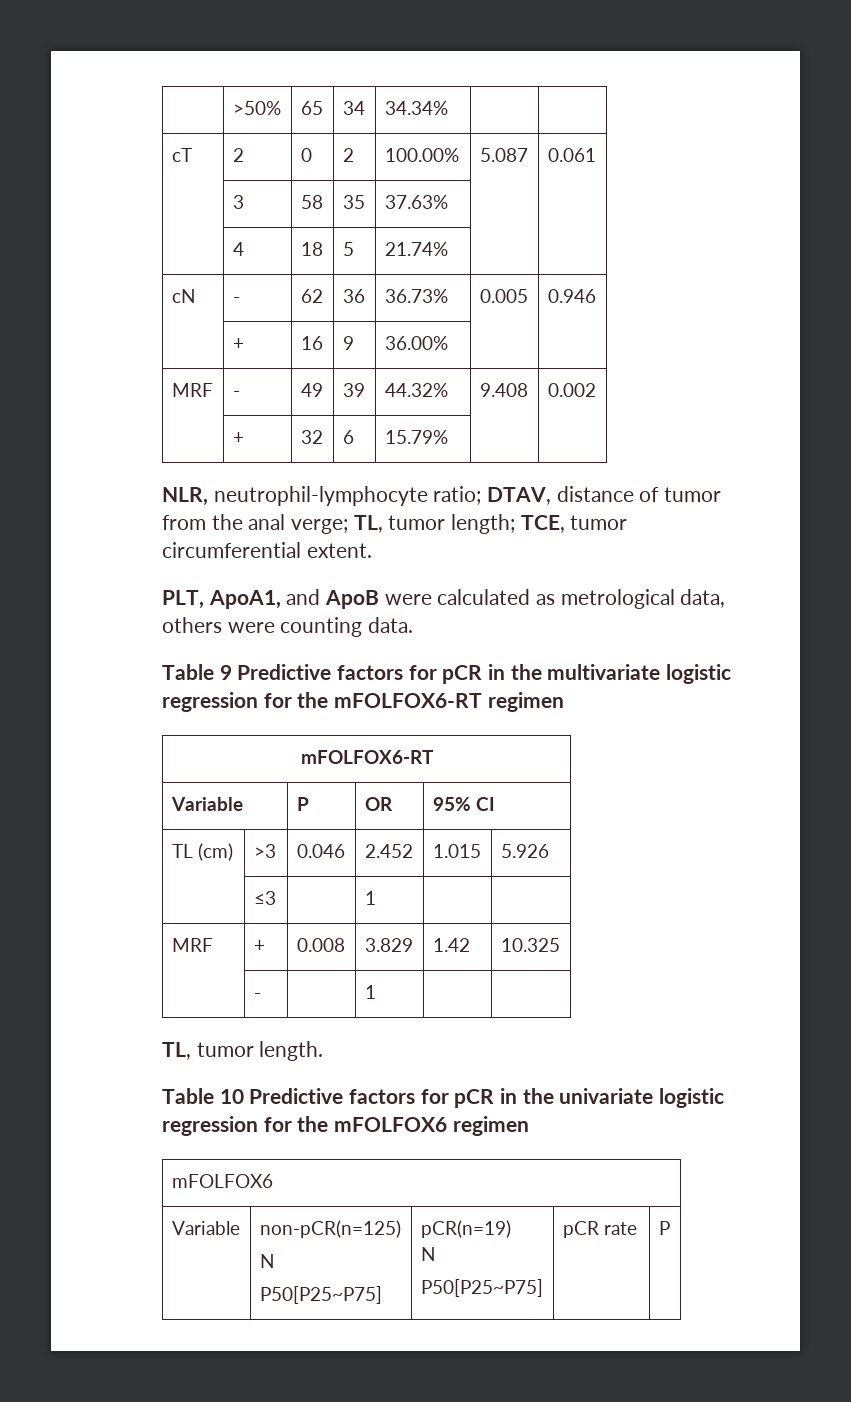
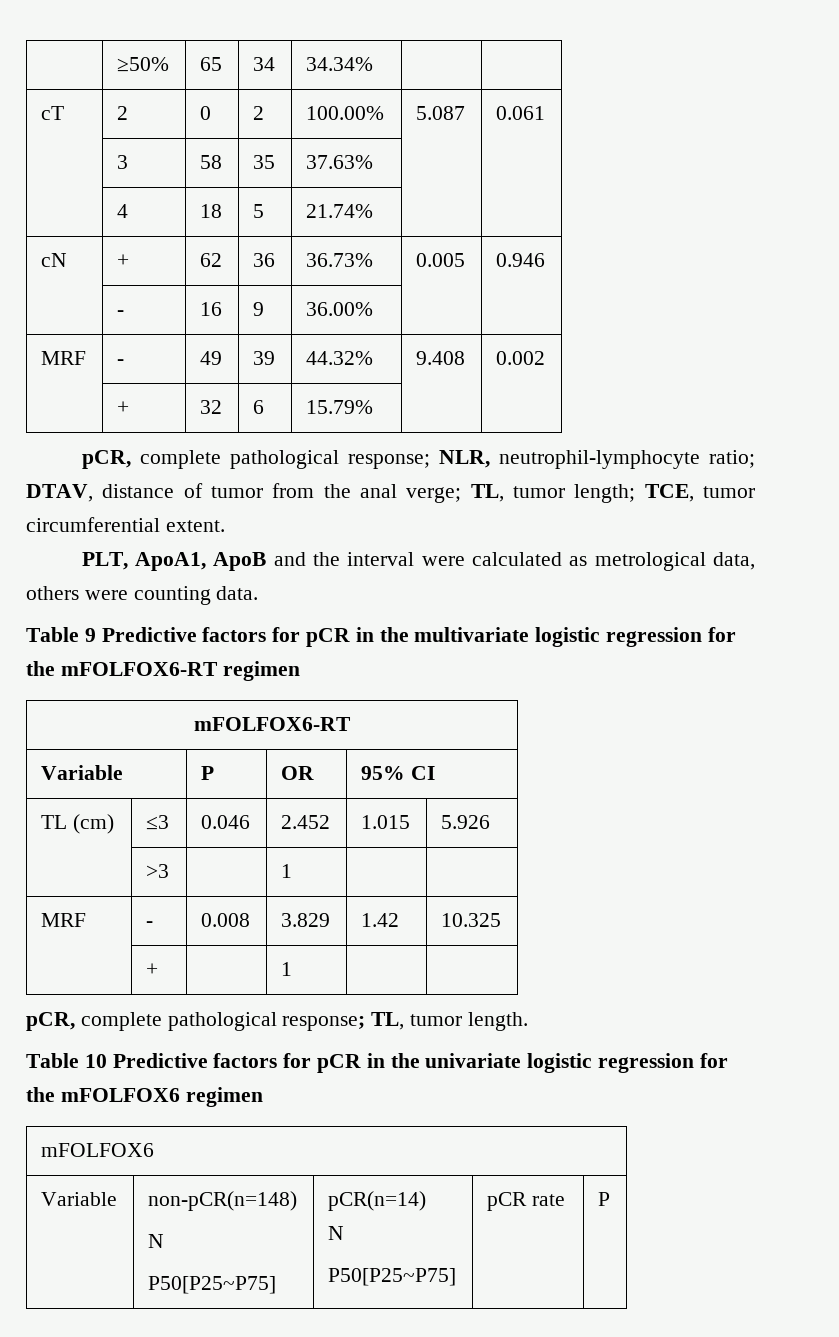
- | >50% | 65 | 34 | 34.34% | |
+ | ≥50% | 65 | 34 | 34.34% | |
- cN | - | 62 | 36 | 36.73% | 0.005 | 0.946
+ cN | + | 62 | 36 | 36.73% | 0.005 | 0.946
- | + | 16 | 9 | 36.00% | |
+ | - | 16 | 9 | 36.00% | |
- NLR, neutrophil-lymphocyte ratio; DTAV, distance of tumor from the anal verge; TL, tumor length; TCE, tumor circumferential extent.
+ pCR, complete pathological response; NLR, neutrophil-lymphocyte ratio; DTAV, distance of tumor from the anal verge; TL, tumor length; TCE, tumor circumferential extent.
- PLT, ApoA1, and ApoB were calculated as metrological data, others were counting data.
+ PLT, ApoA1, ApoB and the interval were calculated as metrological data, others were counting data.
- TL (cm) | >3 | 0.046 | 2.452 | 1.015 | 5.926
+ TL (cm) | ≤3 | 0.046 | 2.452 | 1.015 | 5.926
- | ≤3 | | 1 | |
+ | >3 | | 1 | |
- MRF | + | 0.008 | 3.829 | 1.42 | 10.325
+ MRF | - | 0.008 | 3.829 | 1.42 | 10.325
- | - | | 1 | |
- TL, tumor length.
+ | + | | 1 | |
+ pCR, complete pathological response; TL, tumor length.
- Variable | non-pCR(n=125)
+ Variable | non-pCR(n=148)
  N
- P50[P25~P75] | pCR(n=19)
+ P50[P25~P75] | pCR(n=14)

